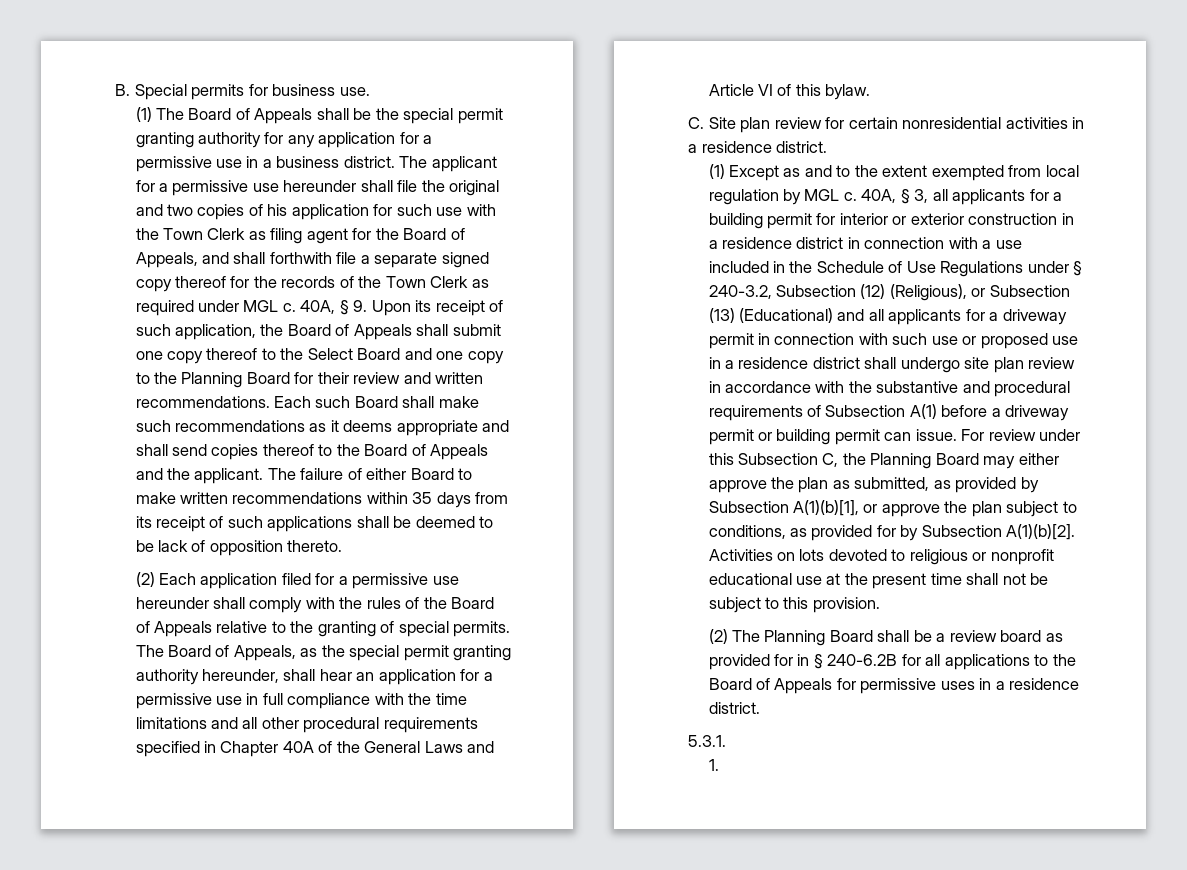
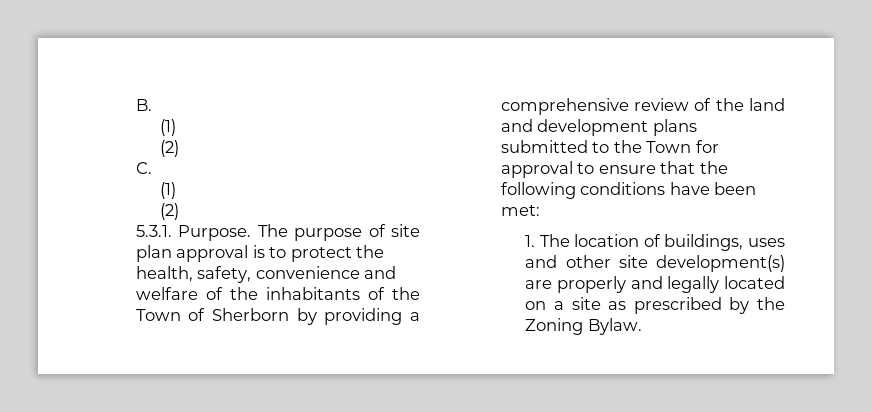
- B. Special permits for business use.
- (1) The Board of Appeals shall be the special permit granting authority for any application for a permissive use in a business district. The applicant for a permissive use hereunder shall file the original and two copies of his application for such use with the Town Clerk as filing agent for the Board of Appeals, and shall forthwith file a separate signed copy thereof for the records of the Town Clerk as required under MGL c. 40A, § 9. Upon its receipt of such application, the Board of Appeals shall submit one copy thereof to the Select Board and one copy to the Planning Board for their review and written recommendations. Each such Board shall make such recommendations as it deems appropriate and shall send copies thereof to the Board of Appeals and the applicant. The failure of either Board to make written recommendations within 35 days from its receipt of such applications shall be deemed to be lack of opposition thereto.
- (2) Each application filed for a permissive use hereunder shall comply with the rules of the Board of Appeals relative to the granting of special permits. The Board of Appeals, as the special permit granting authority hereunder, shall hear an application for a permissive use in full compliance with the time limitations and all other procedural requirements specified in Chapter 40A of the General Laws and Article VI of this bylaw.
- C. Site plan review for certain nonresidential activities in a residence district.
- (1) Except as and to the extent exempted from local regulation by MGL c. 40A, § 3, all applicants for a building permit for interior or exterior construction in a residence district in connection with a use included in the Schedule of Use Regulations under § 240-3.2, Subsection (12) (Religious), or Subsection (13) (Educational) and all applicants for a driveway permit in connection with such use or proposed use in a residence district shall undergo site plan review in accordance with the substantive and procedural requirements of Subsection A(1) before a driveway permit or building permit can issue. For review under this Subsection C, the Planning Board may either approve the plan as submitted, as provided by Subsection A(1)(b)[1], or approve the plan subject to conditions, as provided for by Subsection A(1)(b)[2]. Activities on lots devoted to religious or nonprofit educational use at the present time shall not be subject to this provision.
- (2) The Planning Board shall be a review board as provided for in § 240-6.2B for all applications to the Board of Appeals for permissive uses in a residence district.
- 5.3.1.
- 1.
+ B.
+ (1)
+ (2)
+ C.
+ (1)
+ (2)
+ 5.3.1. Purpose. The purpose of site plan approval is to protect the health, safety, convenience and welfare of the inhabitants of the Town of Sherborn by providing a comprehensive review of the land and development plans submitted to the Town for approval to ensure that the following conditions have been met:
+ 1. The location of buildings, uses and other site development(s) are properly and legally located on a site as prescribed by the Zoning Bylaw.

